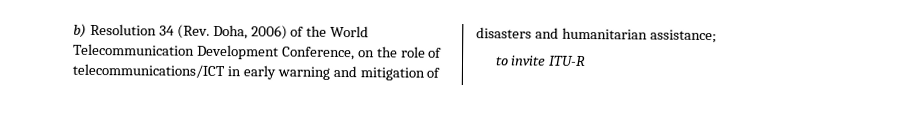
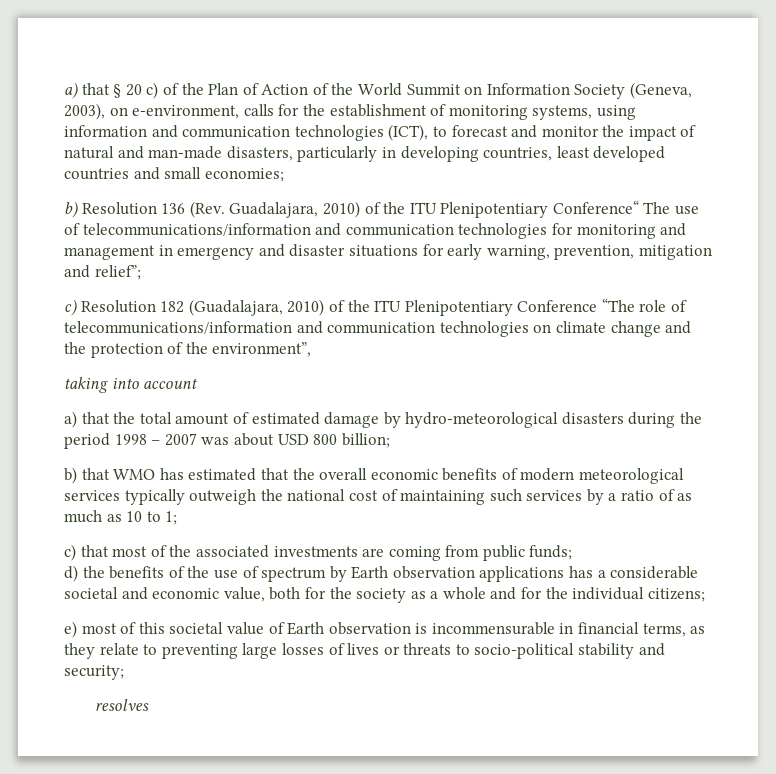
- b) Resolution 34 (Rev. Doha, 2006) of the World Telecommunication Development Conference, on the role of telecommunications/ICT in early warning and mitigation of disasters and humanitarian assistance;
- to invite ITU-R
+ a) that § 20 c) of the Plan of Action of the World Summit on Information Society (Geneva, 2003), on e-environment, calls for the establishment of monitoring systems, using information and communication technologies (ICT), to forecast and monitor the impact of natural and man-made disasters, particularly in developing countries, least developed countries and small economies;
+ b) Resolution 136 (Rev. Guadalajara, 2010) of the ITU Plenipotentiary Conference“ The use of telecommunications/information and communication technologies for monitoring and management in emergency and disaster situations for early warning, prevention, mitigation and relief”;
+ c) Resolution 182 (Guadalajara, 2010) of the ITU Plenipotentiary Conference “The role of telecommunications/information and communication technologies on climate change and the protection of the environment”,
+ taking into account
+ a) that the total amount of estimated damage by hydro-meteorological disasters during the period 1998 – 2007 was about USD 800 billion;
+ b) that WMO has estimated that the overall economic benefits of modern meteorological services typically outweigh the national cost of maintaining such services by a ratio of as much as 10 to 1;
+ c) that most of the associated investments are coming from public funds;
+ d) the benefits of the use of spectrum by Earth observation applications has a considerable societal and economic value, both for the society as a whole and for the individual citizens;
+ e) most of this societal value of Earth observation is incommensurable in financial terms, as they relate to preventing large losses of lives or threats to socio-political stability and security;
+ resolves

